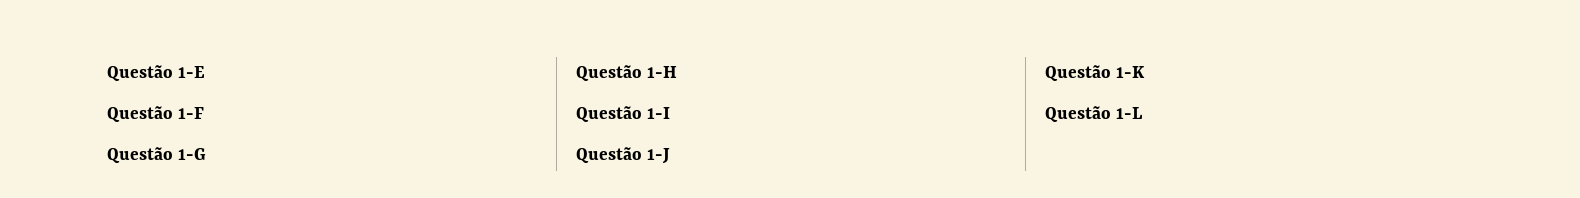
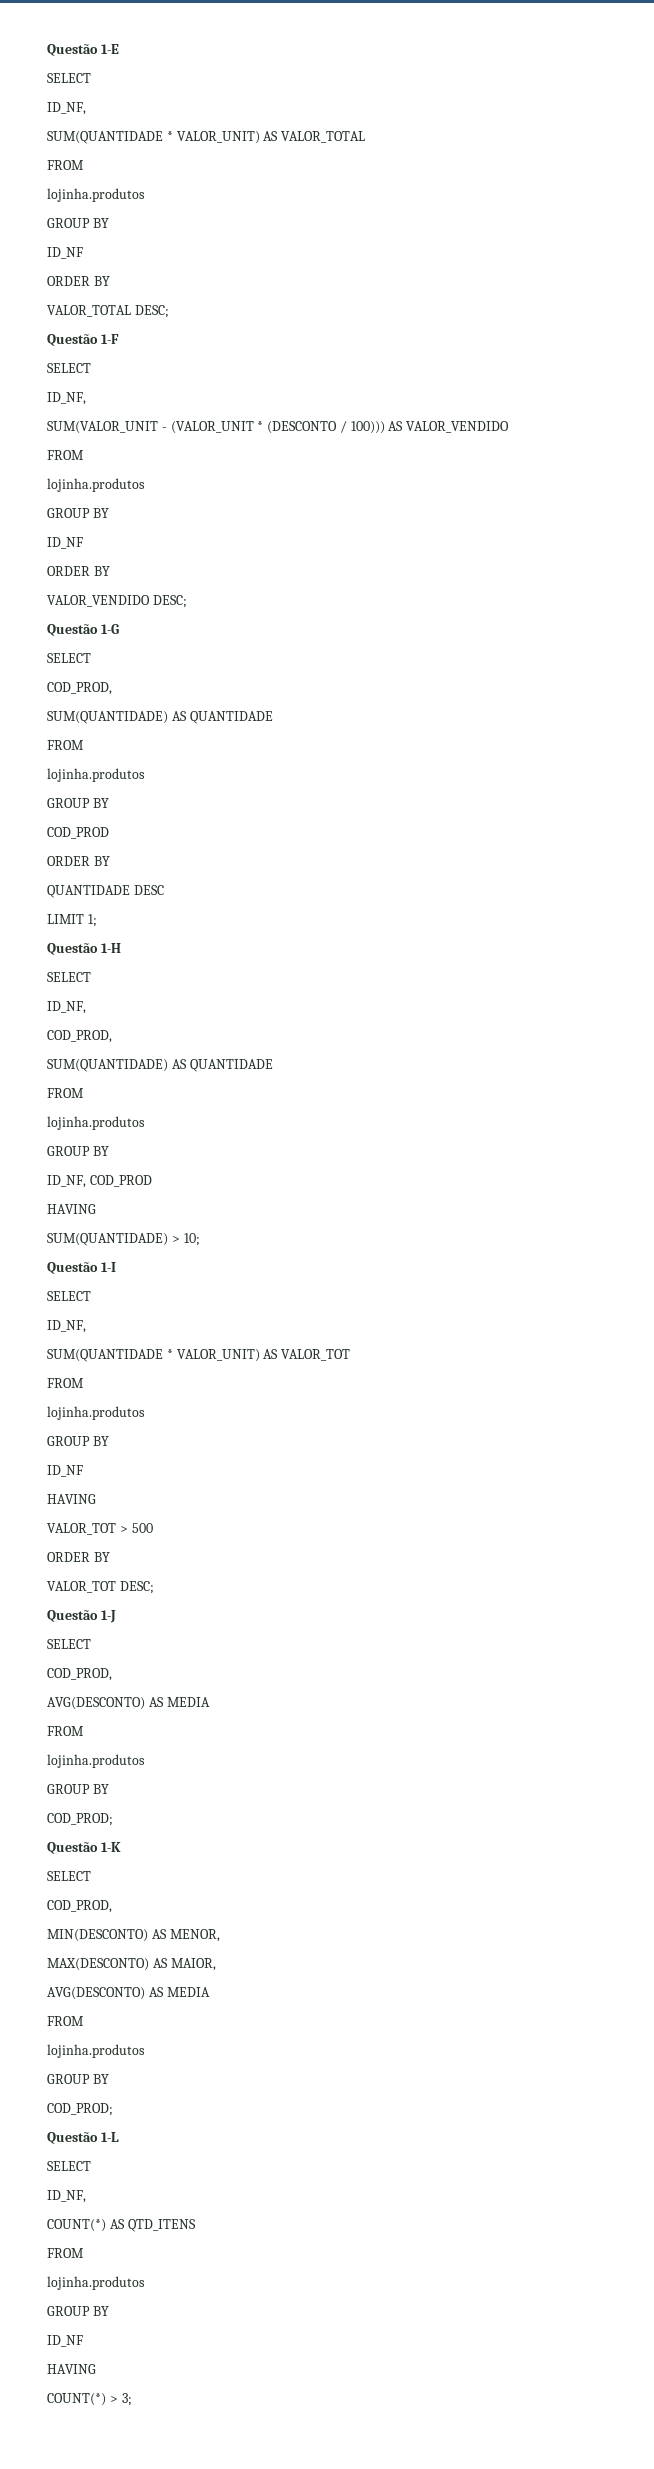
  Questão 1-E
+ SELECT
+ ID_NF,
+ SUM(QUANTIDADE * VALOR_UNIT) AS VALOR_TOTAL
+ FROM
+ lojinha.produtos
+ GROUP BY
+ ID_NF
+ ORDER BY
+ VALOR_TOTAL DESC;
  Questão 1-F
+ SELECT
+ ID_NF,
+ SUM(VALOR_UNIT - (VALOR_UNIT * (DESCONTO / 100))) AS VALOR_VENDIDO
+ FROM
+ lojinha.produtos
+ GROUP BY
+ ID_NF
+ ORDER BY
+ VALOR_VENDIDO DESC;
  Questão 1-G
+ SELECT
+ COD_PROD,
+ SUM(QUANTIDADE) AS QUANTIDADE
+ FROM
+ lojinha.produtos
+ GROUP BY
+ COD_PROD
+ ORDER BY
+ QUANTIDADE DESC
+ LIMIT 1;
  Questão 1-H
+ SELECT
+ ID_NF,
+ COD_PROD,
+ SUM(QUANTIDADE) AS QUANTIDADE
+ FROM
+ lojinha.produtos
+ GROUP BY
+ ID_NF, COD_PROD
+ HAVING
+ SUM(QUANTIDADE) > 10;
  Questão 1-I
+ SELECT
+ ID_NF,
+ SUM(QUANTIDADE * VALOR_UNIT) AS VALOR_TOT
+ FROM
+ lojinha.produtos
+ GROUP BY
+ ID_NF
+ HAVING
+ VALOR_TOT > 500
+ ORDER BY
+ VALOR_TOT DESC;
  Questão 1-J
+ SELECT
+ COD_PROD,
+ AVG(DESCONTO) AS MEDIA
+ FROM
+ lojinha.produtos
+ GROUP BY
+ COD_PROD;
  Questão 1-K
+ SELECT
+ COD_PROD,
+ MIN(DESCONTO) AS MENOR,
+ MAX(DESCONTO) AS MAIOR,
+ AVG(DESCONTO) AS MEDIA
+ FROM
+ lojinha.produtos
+ GROUP BY
+ COD_PROD;
  Questão 1-L
+ SELECT
+ ID_NF,
+ COUNT(*) AS QTD_ITENS
+ FROM
+ lojinha.produtos
+ GROUP BY
+ ID_NF
+ HAVING
+ COUNT(*) > 3;

